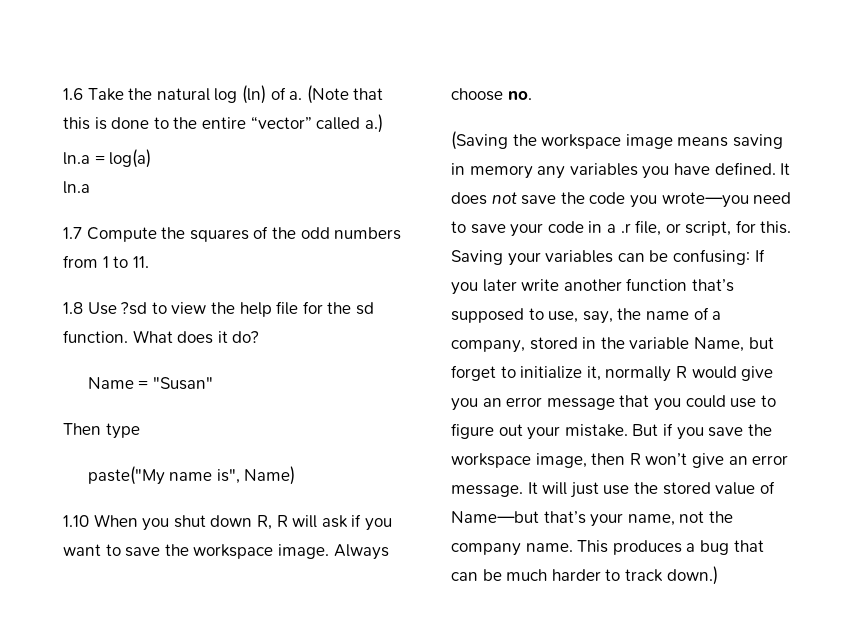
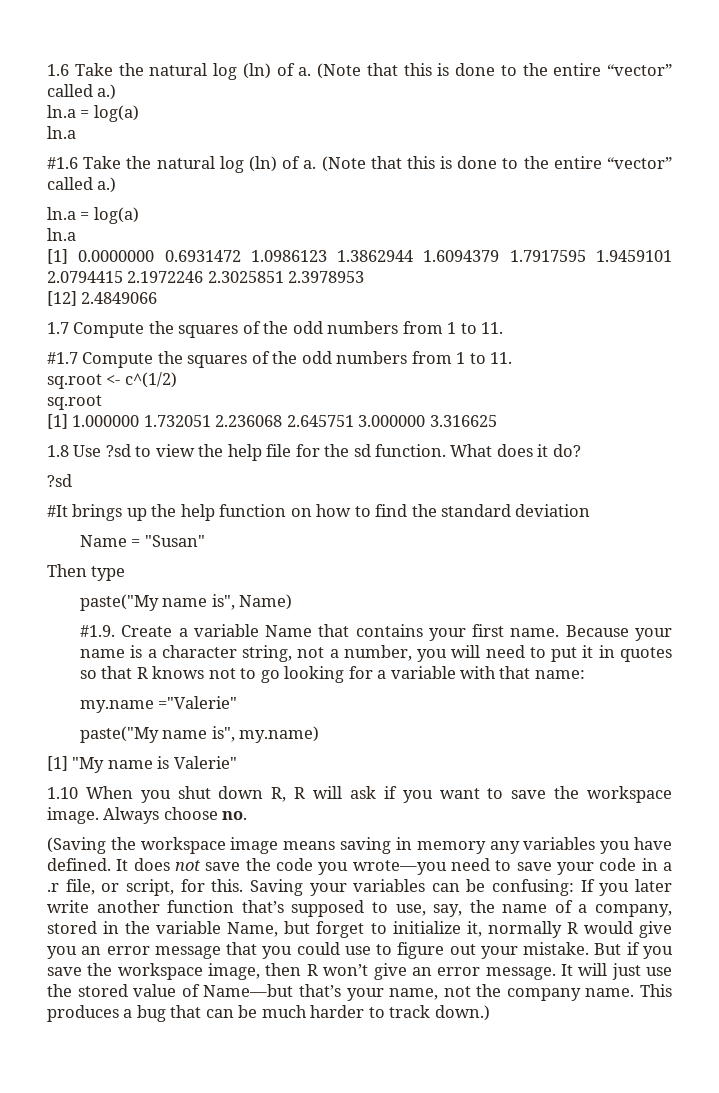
+ #1.6 Take the natural log (ln) of a. (Note that this is done to the entire “vector” called a.)
+ ln.a = log(a)
+ ln.a
+ [1] 0.0000000 0.6931472 1.0986123 1.3862944 1.6094379 1.7917595 1.9459101 2.0794415 2.1972246 2.3025851 2.3978953
+ [12] 2.4849066
+ #1.7 Compute the squares of the odd numbers from 1 to 11.
+ sq.root <- c^(1/2)
+ sq.root
+ [1] 1.000000 1.732051 2.236068 2.645751 3.000000 3.316625
  What does it do?
+ ?sd
+ #It brings up the help function on how to find the standard deviation
+ #1.9. Create a variable Name that contains your first name. Because your name is a character string, not a number, you will need to put it in quotes so that R knows not to go looking for a variable with that name:
+ my.name ="Valerie"
+ paste("My name is", my.name)
+ [1] "My name is Valerie"

